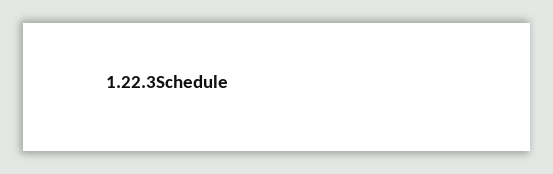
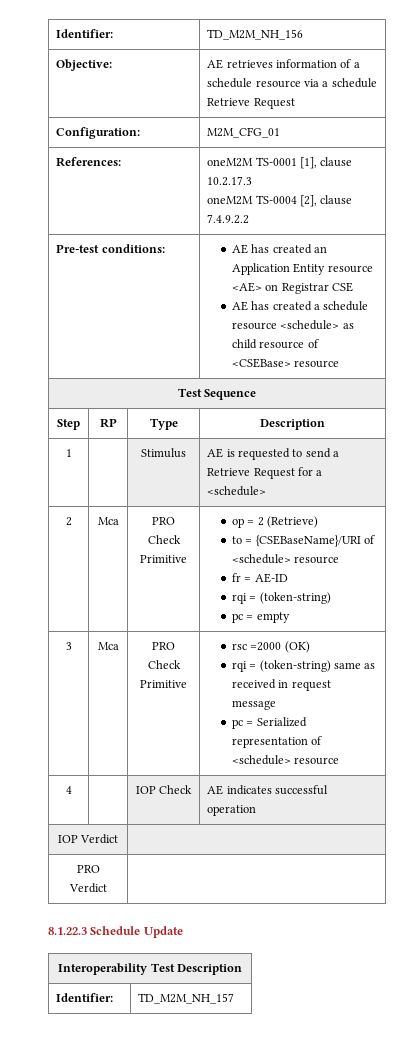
- 1.22.3Schedule
+ Identifier: | TD_M2M_NH_156
+ Objective: | AE retrieves information of a schedule resource via a schedule Retrieve Request
+ Configuration: | M2M_CFG_01
+ References: | oneM2M TS-0001 [1], clause 10.2.17.3
+ oneM2M TS-0004 [2], clause 7.4.9.2.2
+ Pre-test conditions: | AE has created an Application Entity resource <AE> on Registrar CSE
+ AE has created a schedule resource <schedule> as child resource of <CSEBase> resource
+ Test Sequence
+ Step | RP | Type | Description
+ 1 | | Stimulus | AE is requested to send a Retrieve Request for a <schedule>
+ 2 | Mca | PRO Check Primitive | op = 2 (Retrieve)
+ to = {CSEBaseName}/URI of <schedule> resource
+ fr = AE-ID
+ rqi = (token-string)
+ pc = empty
+ 3 | Mca | PRO Check Primitive | rsc =2000 (OK)
+ rqi = (token-string) same as received in request message
+ pc = Serialized representation of <schedule> resource
+ 4 | | IOP Check | AE indicates successful operation
+ IOP Verdict |
+ PRO Verdict |
+ 8.1.22.3 Schedule Update
+ Interoperability Test Description
+ Identifier: | TD_M2M_NH_157

